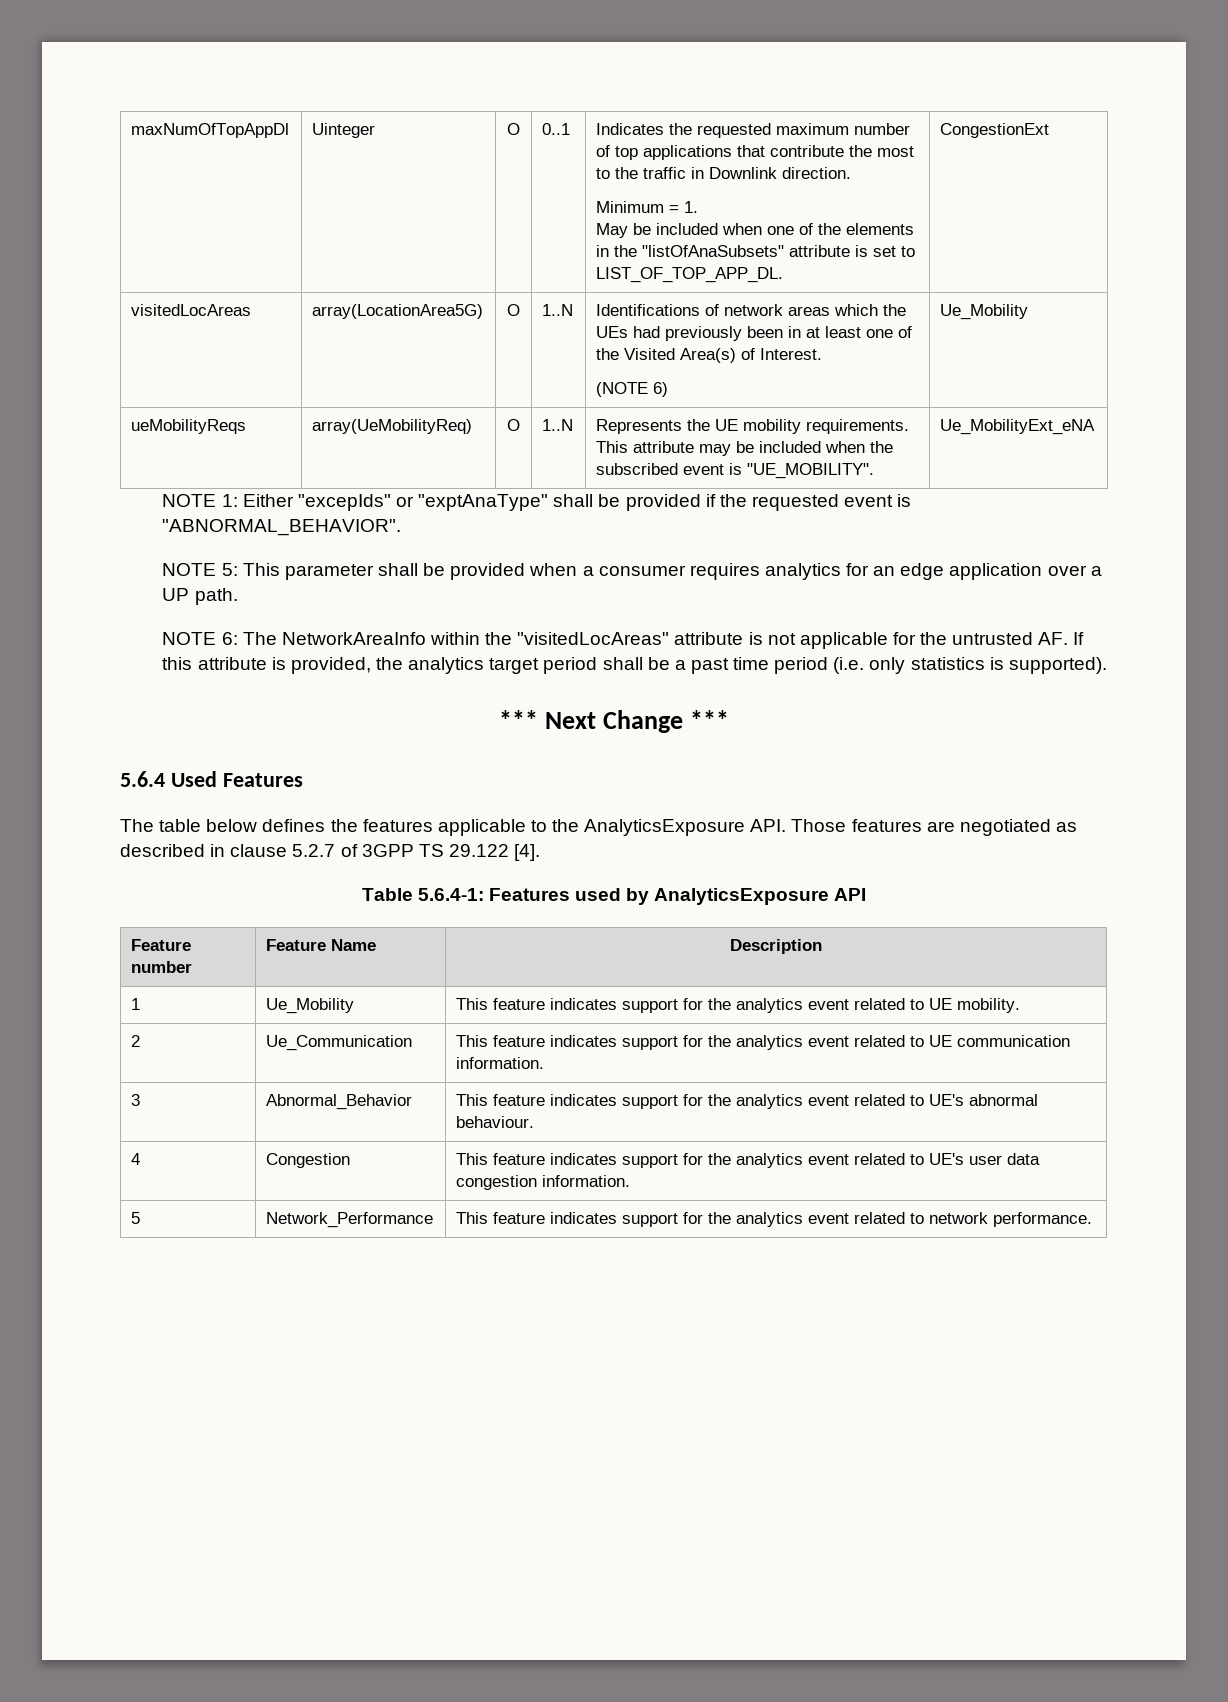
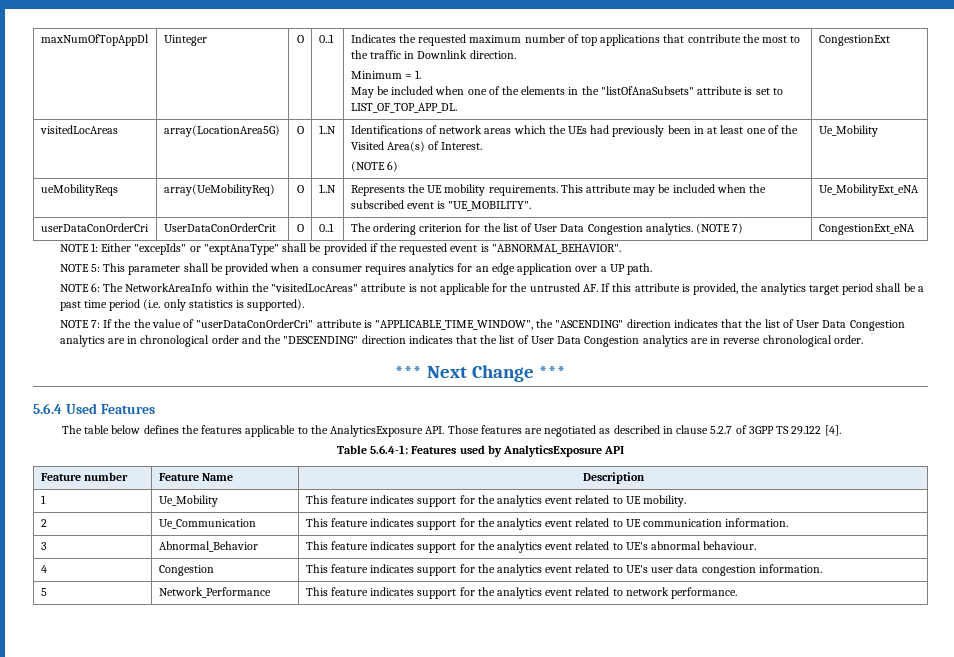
+ userDataConOrderCri | UserDataConOrderCrit | O | 0..1 | The ordering criterion for the list of User Data Congestion analytics. (NOTE 7) | CongestionExt_eNA
+ NOTE 7: If the the value of "userDataConOrderCri" attribute is "APPLICABLE_TIME_WINDOW", the "ASCENDING" direction indicates that the list of User Data Congestion analytics are in chronological order and the "DESCENDING" direction indicates that the list of User Data Congestion analytics are in reverse chronological order.

